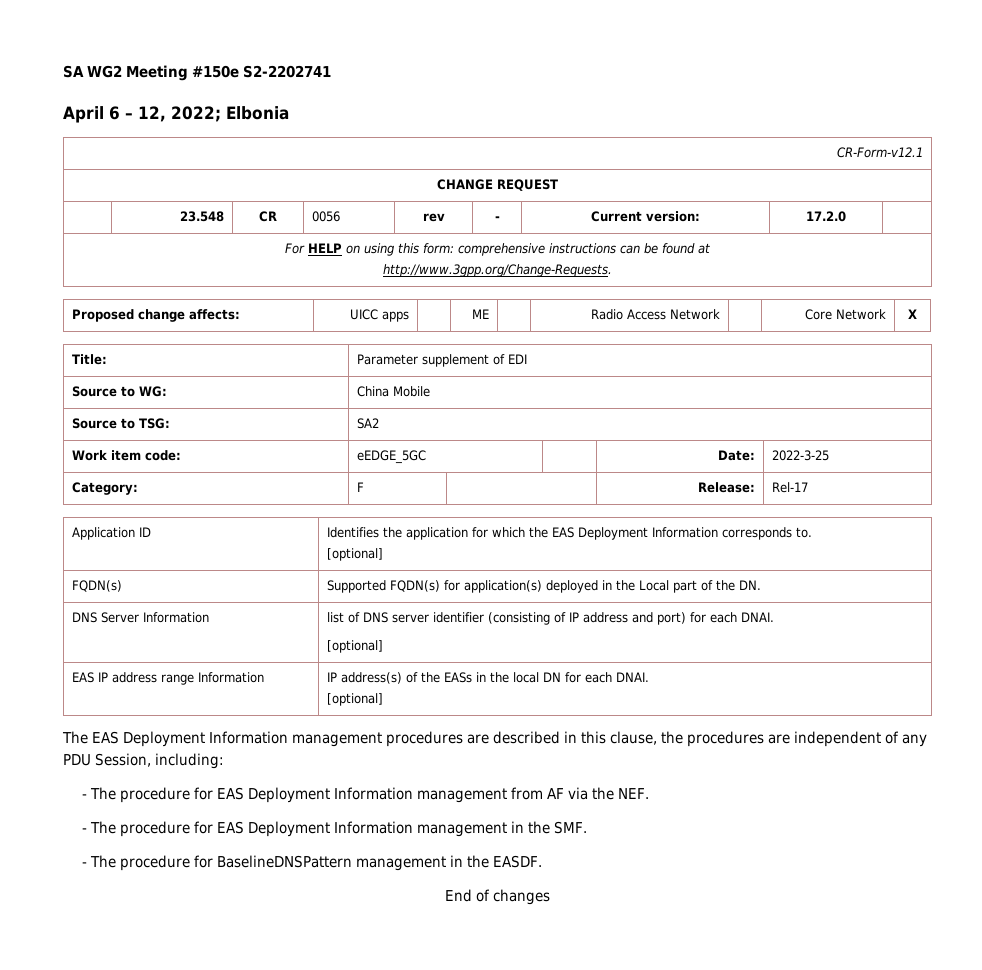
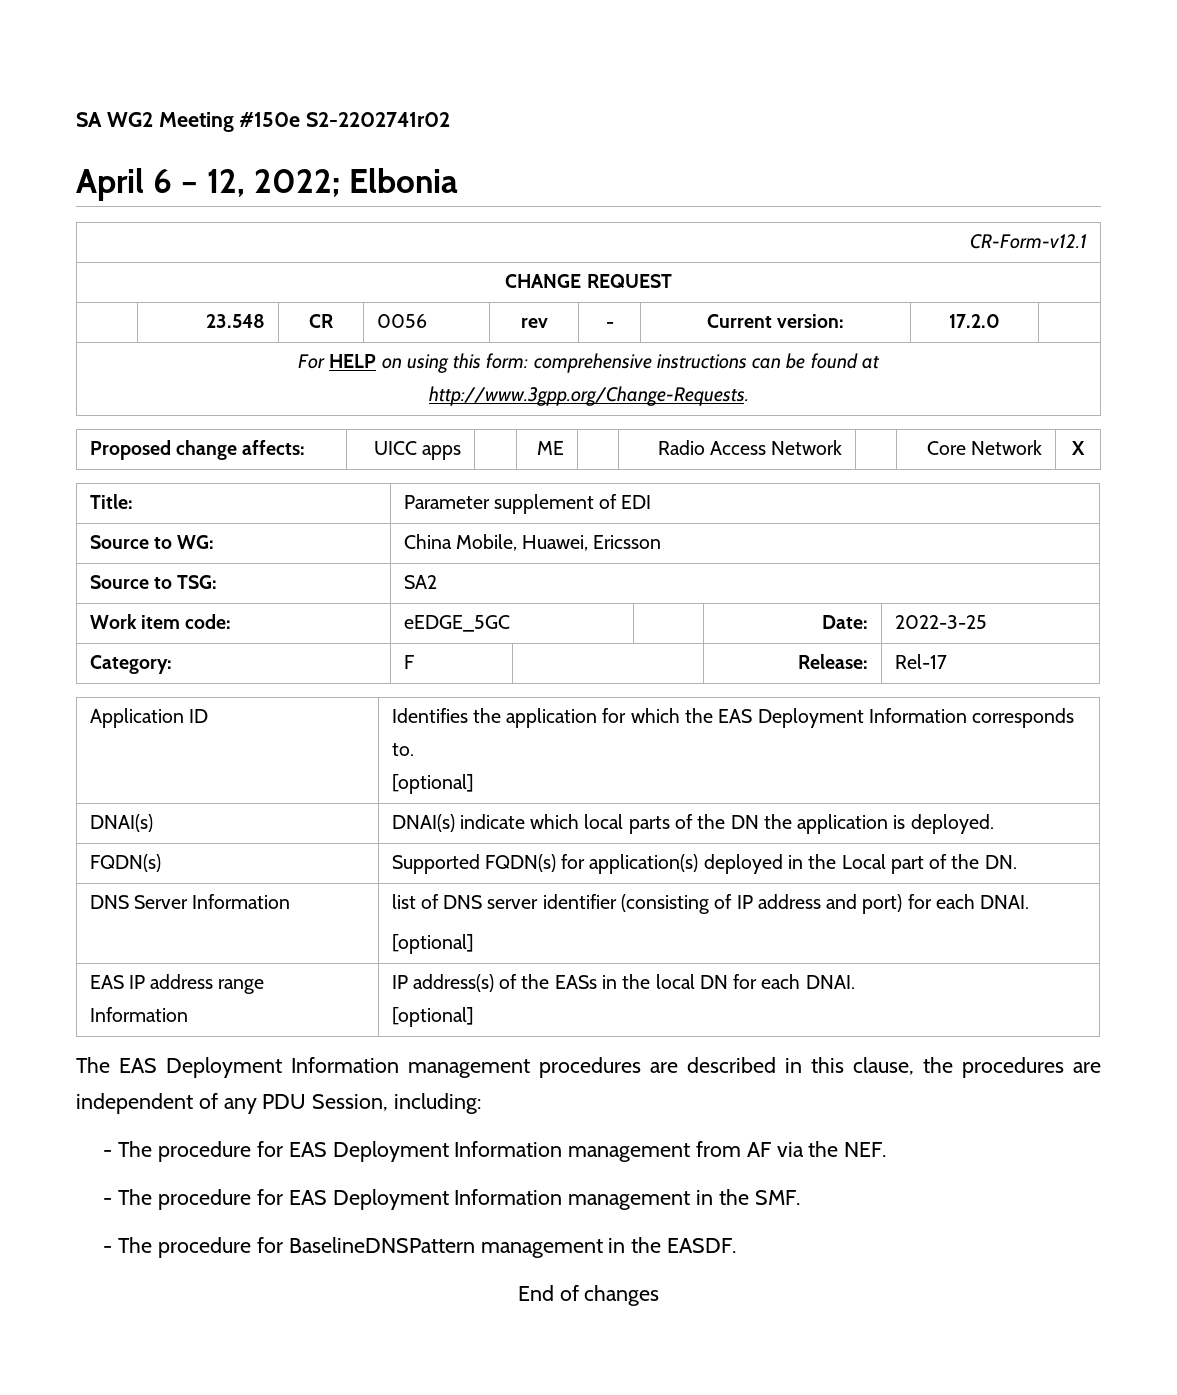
- SA WG2 Meeting #150e S2-2202741
+ SA WG2 Meeting #150e S2-2202741r02
- Source to WG: | China Mobile
+ Source to WG: | China Mobile, Huawei, Ericsson
+ DNAI(s) | DNAI(s) indicate which local parts of the DN the application is deployed.

